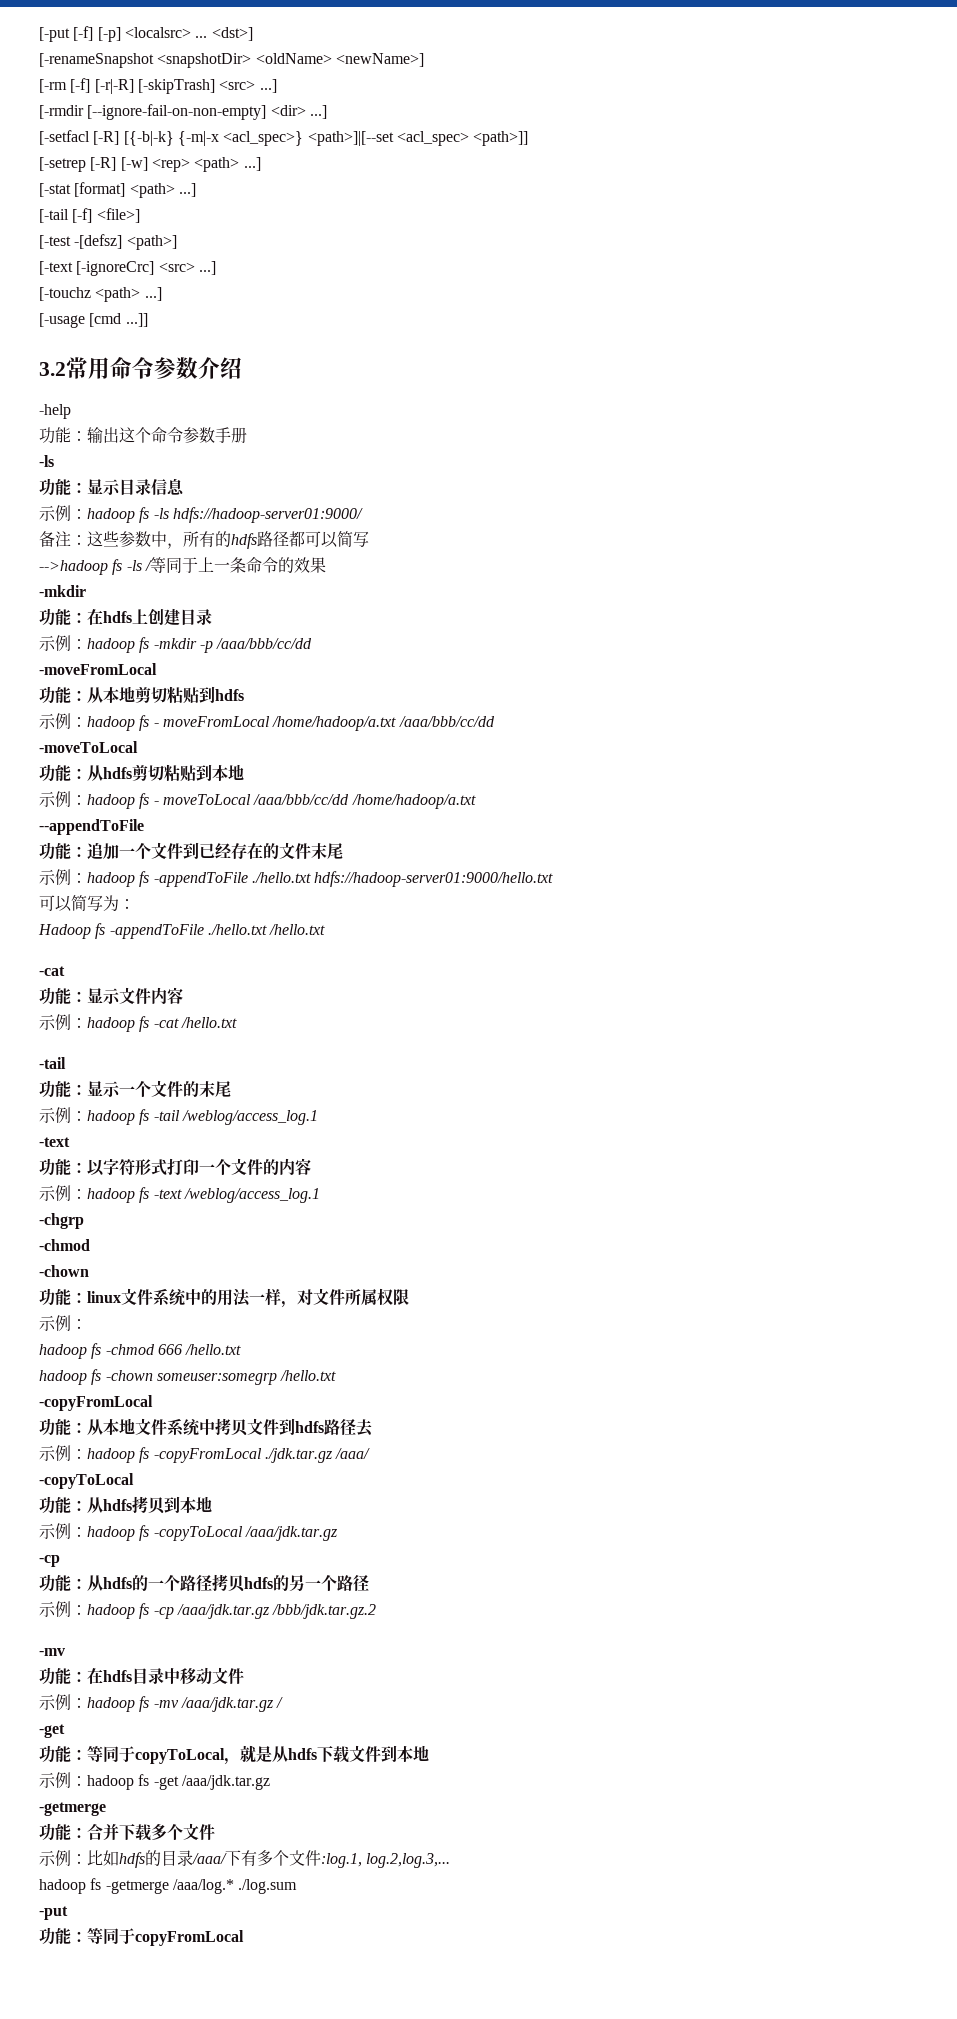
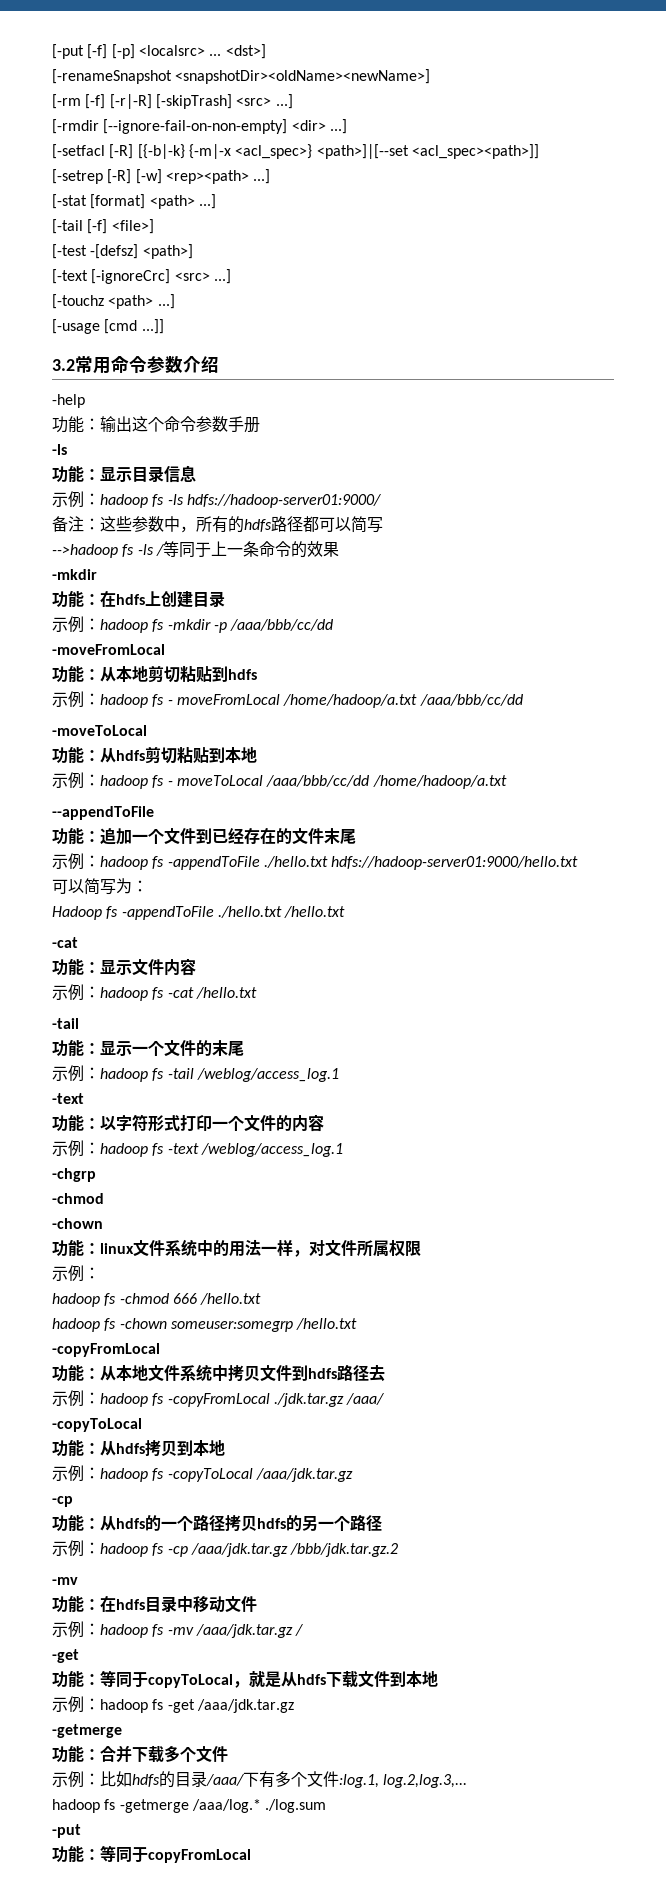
- [-renameSnapshot <snapshotDir> <oldName> <newName>]
+ [-renameSnapshot <snapshotDir><oldName><newName>]
- [-setfacl [-R] [{-b|-k} {-m|-x <acl_spec>} <path>]|[--set <acl_spec> <path>]]
+ [-setfacl [-R] [{-b|-k} {-m|-x <acl_spec>} <path>]|[--set <acl_spec><path>]]
- [-setrep [-R] [-w] <rep> <path> ...]
+ [-setrep [-R] [-w] <rep><path> ...]

